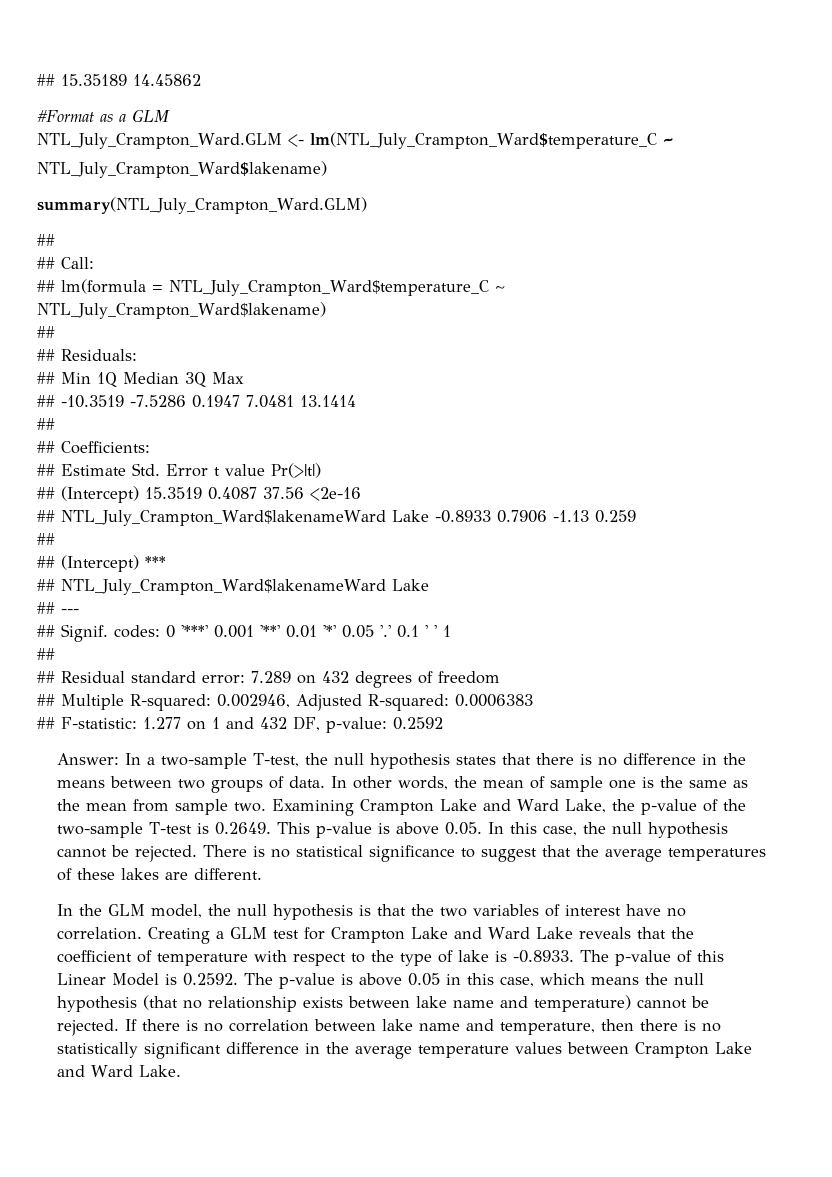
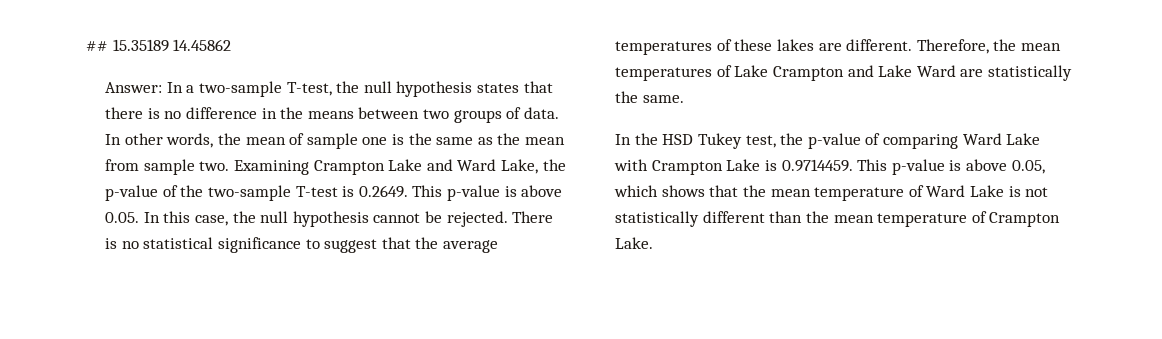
- #Format as a GLM
- NTL_July_Crampton_Ward.GLM <- lm(NTL_July_Crampton_Ward$temperature_C ~
- NTL_July_Crampton_Ward$lakename)
- summary(NTL_July_Crampton_Ward.GLM)
- ##
- ## Call:
- ## lm(formula = NTL_July_Crampton_Ward$temperature_C ~ NTL_July_Crampton_Ward$lakename)
- ##
- ## Residuals:
- ## Min 1Q Median 3Q Max
- ## -10.3519 -7.5286 0.1947 7.0481 13.1414
- ##
- ## Coefficients:
- ## Estimate Std. Error t value Pr(>|t|)
- ## (Intercept) 15.3519 0.4087 37.56 <2e-16
- ## NTL_July_Crampton_Ward$lakenameWard Lake -0.8933 0.7906 -1.13 0.259
- ##
- ## (Intercept) ***
- ## NTL_July_Crampton_Ward$lakenameWard Lake
- ## ---
- ## Signif. codes: 0 '***' 0.001 '**' 0.01 '*' 0.05 '.' 0.1 ' ' 1
- ##
- ## Residual standard error: 7.289 on 432 degrees of freedom
- ## Multiple R-squared: 0.002946, Adjusted R-squared: 0.0006383
- ## F-statistic: 1.277 on 1 and 432 DF, p-value: 0.2592
- There is no statistical significance to suggest that the average temperatures of these lakes are different.
- In the GLM model, the null hypothesis is that the two variables of interest have no correlation. Creating a GLM test for Crampton Lake and Ward Lake reveals that the coefficient of temperature with respect to the type of lake is -0.8933. The p-value of this Linear Model is 0.2592. The p-value is above 0.05 in this case, which means the null hypothesis (that no relationship exists between lake name and temperature) cannot be rejected. If there is no correlation between lake name and temperature, then there is no statistically significant difference in the average temperature values between Crampton Lake and Ward Lake.
+ There is no statistical significance to suggest that the average temperatures of these lakes are different. Therefore, the mean temperatures of Lake Crampton and Lake Ward are statistically the same.
+ In the HSD Tukey test, the p-value of comparing Ward Lake with Crampton Lake is 0.9714459. This p-value is above 0.05, which shows that the mean temperature of Ward Lake is not statistically different than the mean temperature of Crampton Lake.

